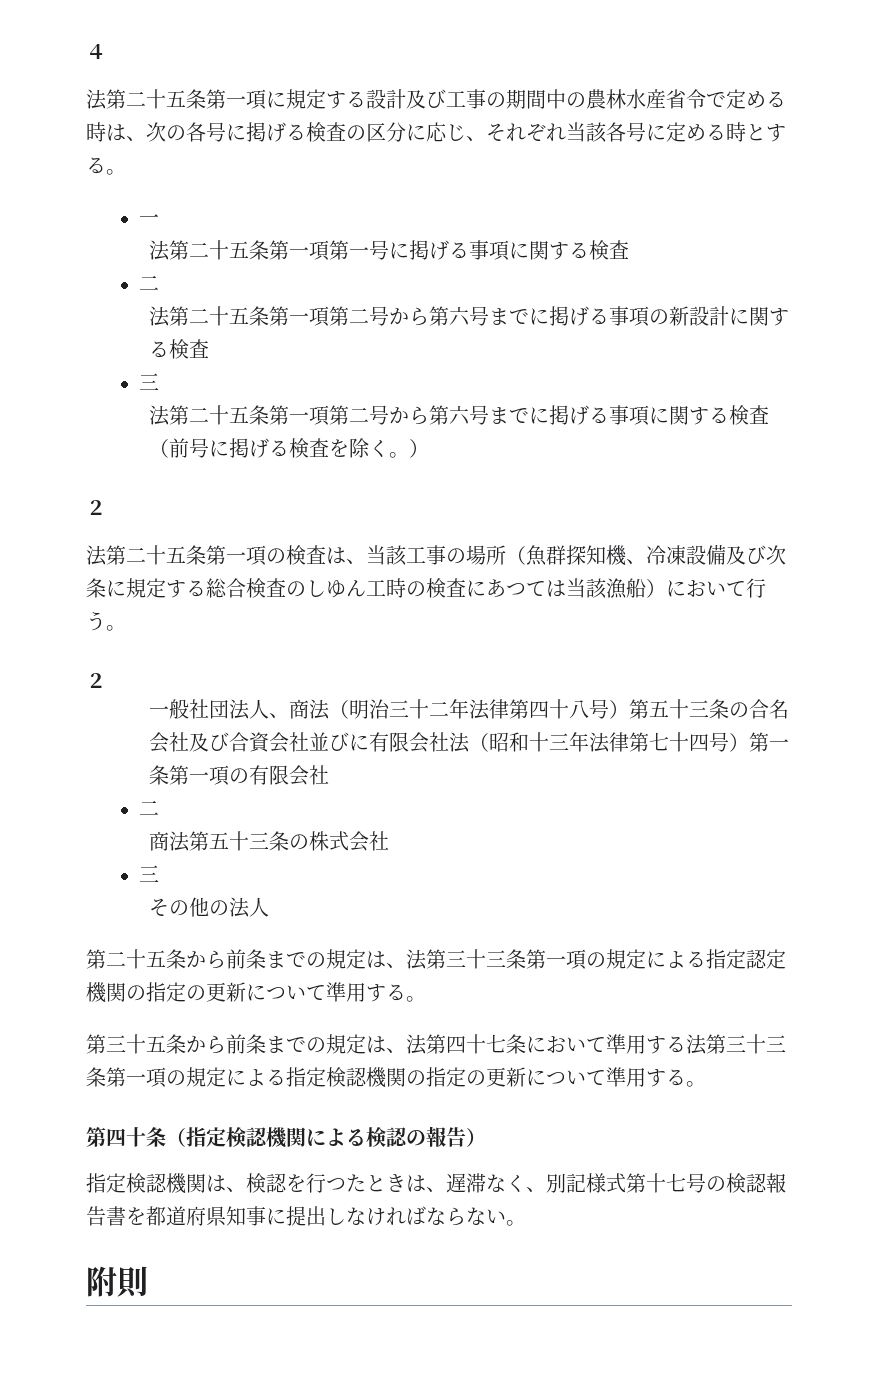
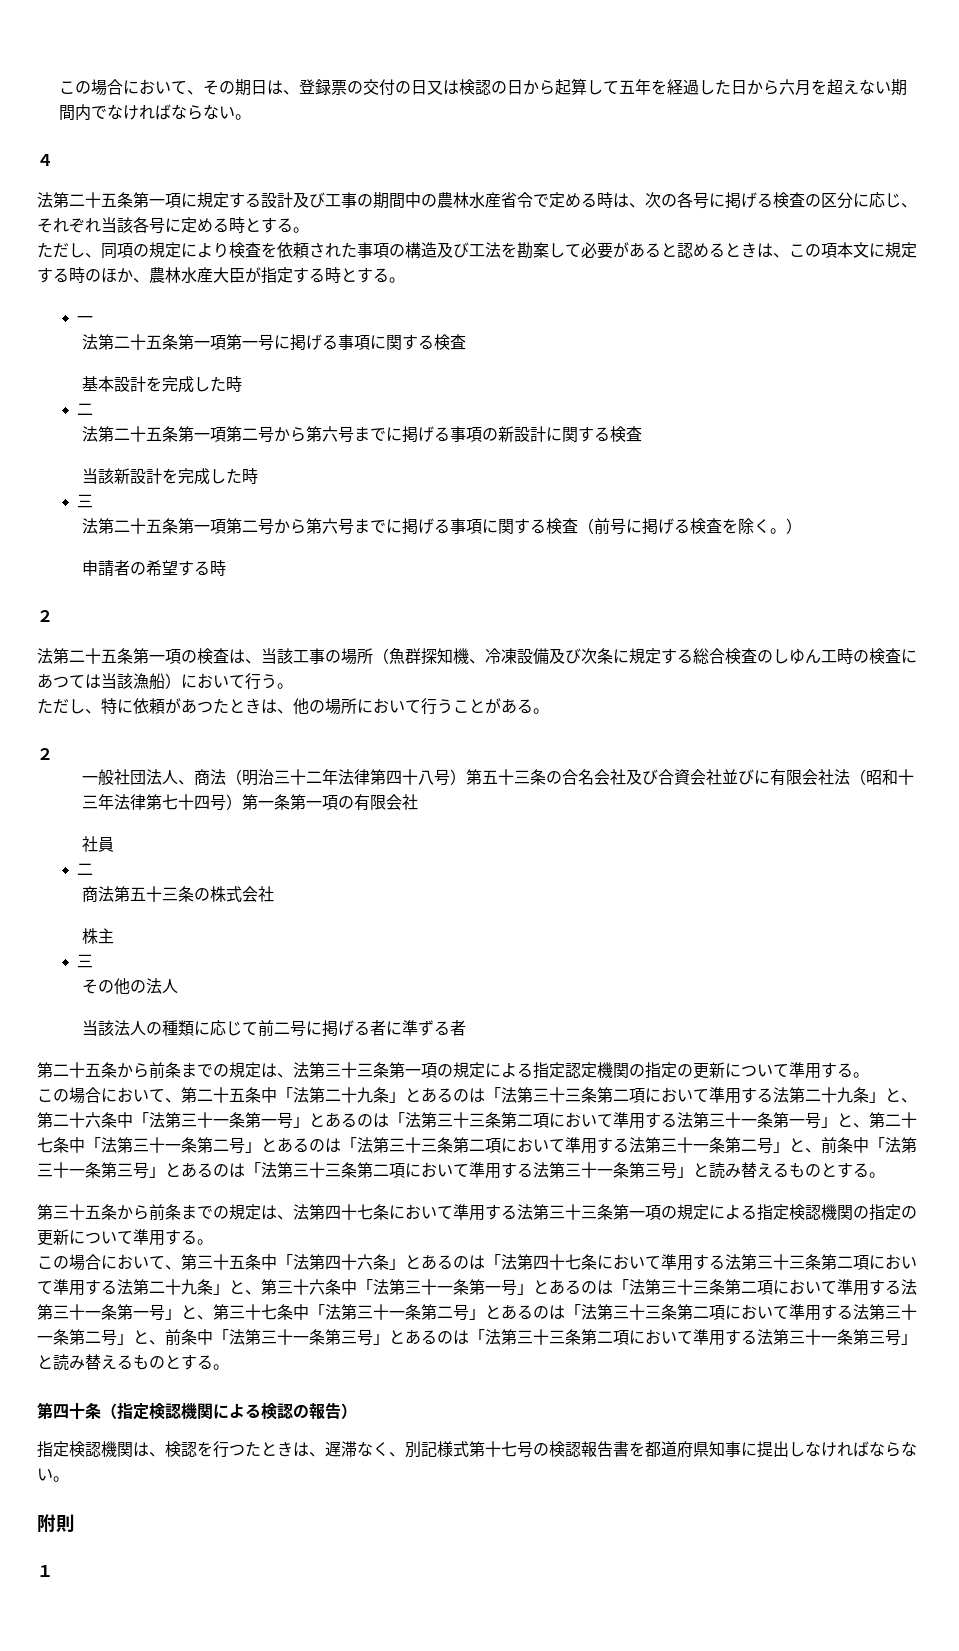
+ この場合において、その期日は、登録票の交付の日又は検認の日から起算して五年を経過した日から六月を超えない期間内でなければならない。
+ ただし、同項の規定により検査を依頼された事項の構造及び工法を勘案して必要があると認めるときは、この項本文に規定する時のほか、農林水産大臣が指定する時とする。
+ 基本設計を完成した時
+ 当該新設計を完成した時
+ 申請者の希望する時
+ ただし、特に依頼があつたときは、他の場所において行うことがある。
+ 社員
+ 株主
+ 当該法人の種類に応じて前二号に掲げる者に準ずる者
+ この場合において、第二十五条中「法第二十九条」とあるのは「法第三十三条第二項において準用する法第二十九条」と、第二十六条中「法第三十一条第一号」とあるのは「法第三十三条第二項において準用する法第三十一条第一号」と、第二十七条中「法第三十一条第二号」とあるのは「法第三十三条第二項において準用する法第三十一条第二号」と、前条中「法第三十一条第三号」とあるのは「法第三十三条第二項において準用する法第三十一条第三号」と読み替えるものとする。
+ この場合において、第三十五条中「法第四十六条」とあるのは「法第四十七条において準用する法第三十三条第二項において準用する法第二十九条」と、第三十六条中「法第三十一条第一号」とあるのは「法第三十三条第二項において準用する法第三十一条第一号」と、第三十七条中「法第三十一条第二号」とあるのは「法第三十三条第二項において準用する法第三十一条第二号」と、前条中「法第三十一条第三号」とあるのは「法第三十三条第二項において準用する法第三十一条第三号」と読み替えるものとする。
+ １

